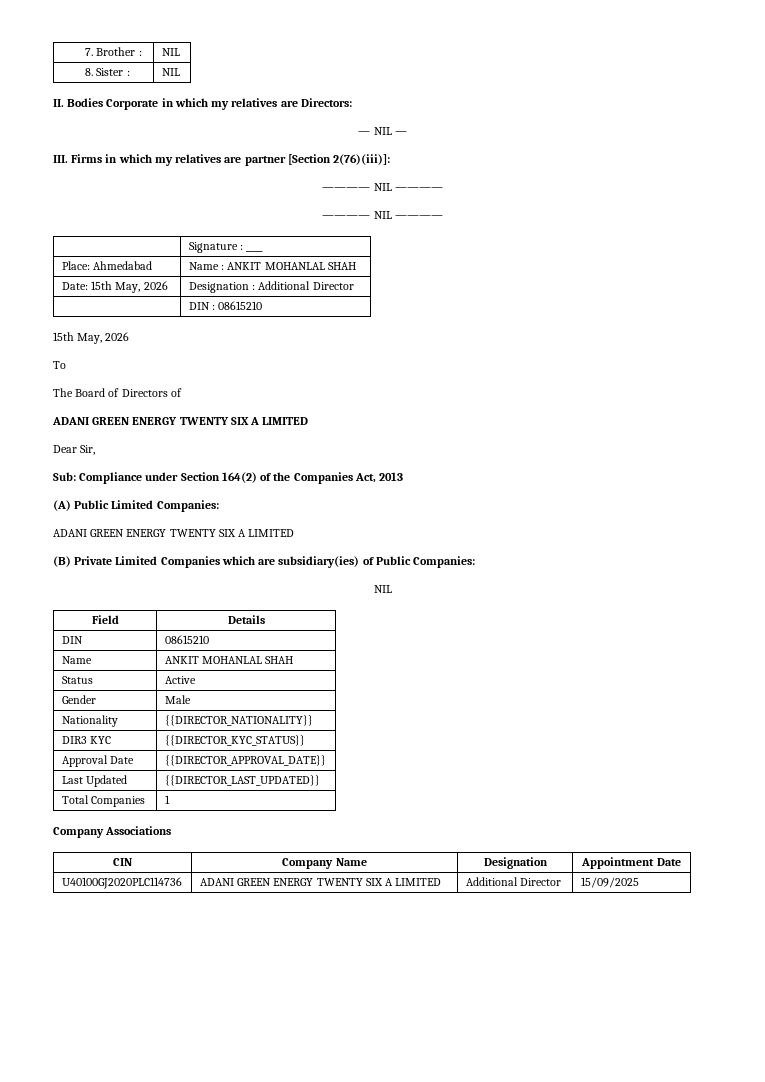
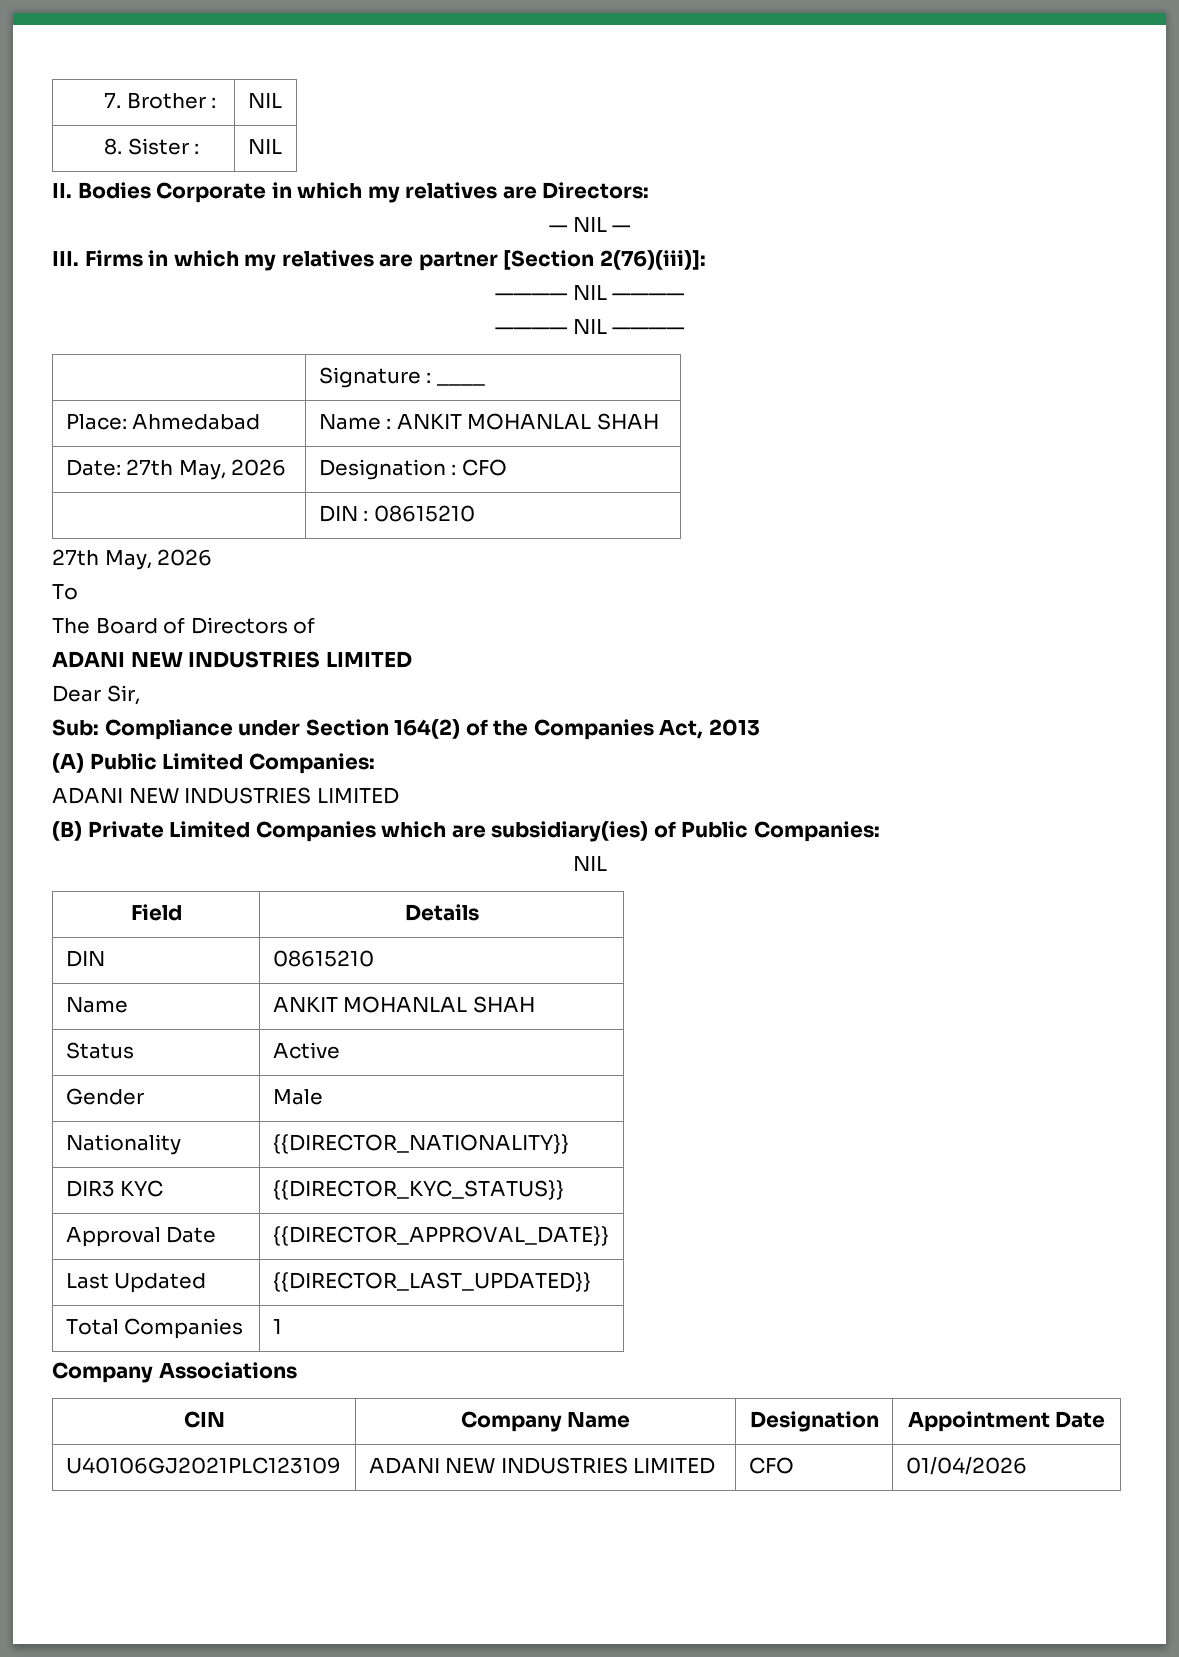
- Date: 15th May, 2026 | Designation : Additional Director
+ Date: 27th May, 2026 | Designation : CFO
  | DIN : 08615210
- 15th May, 2026
+ 27th May, 2026
  The Board of Directors of
- ADANI GREEN ENERGY TWENTY SIX A LIMITED
+ ADANI NEW INDUSTRIES LIMITED
  (A) Public Limited Companies:
- ADANI GREEN ENERGY TWENTY SIX A LIMITED
+ ADANI NEW INDUSTRIES LIMITED
- U40100GJ2020PLC114736 | ADANI GREEN ENERGY TWENTY SIX A LIMITED | Additional Director | 15/09/2025
+ U40106GJ2021PLC123109 | ADANI NEW INDUSTRIES LIMITED | CFO | 01/04/2026

